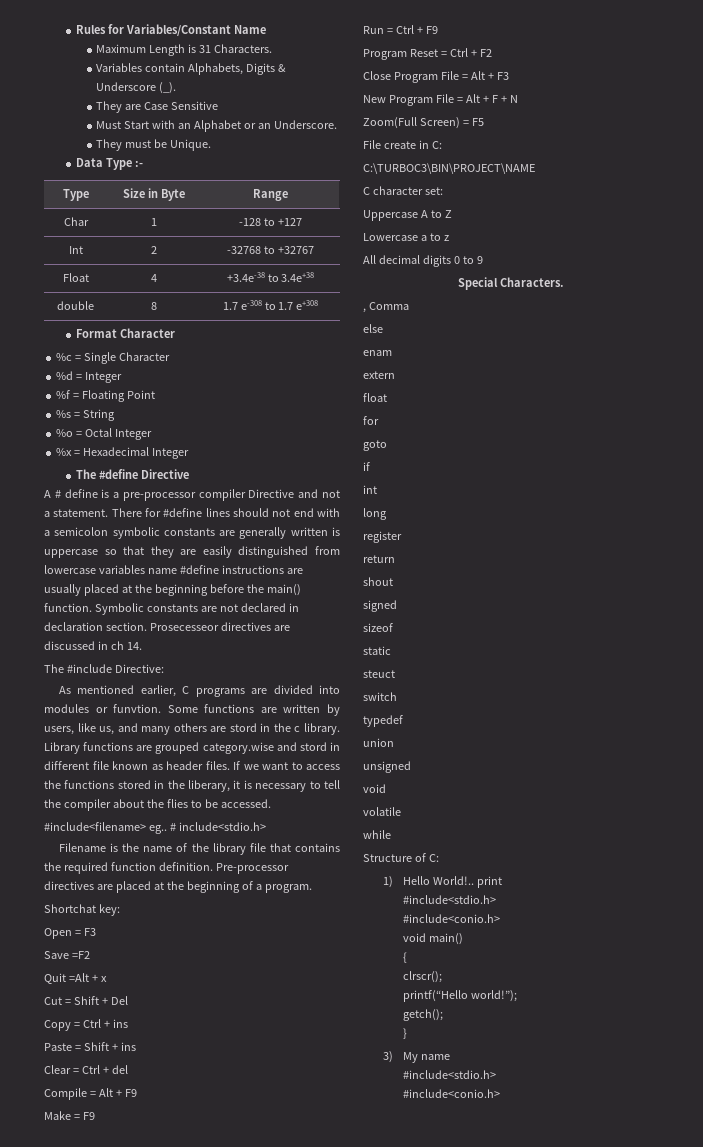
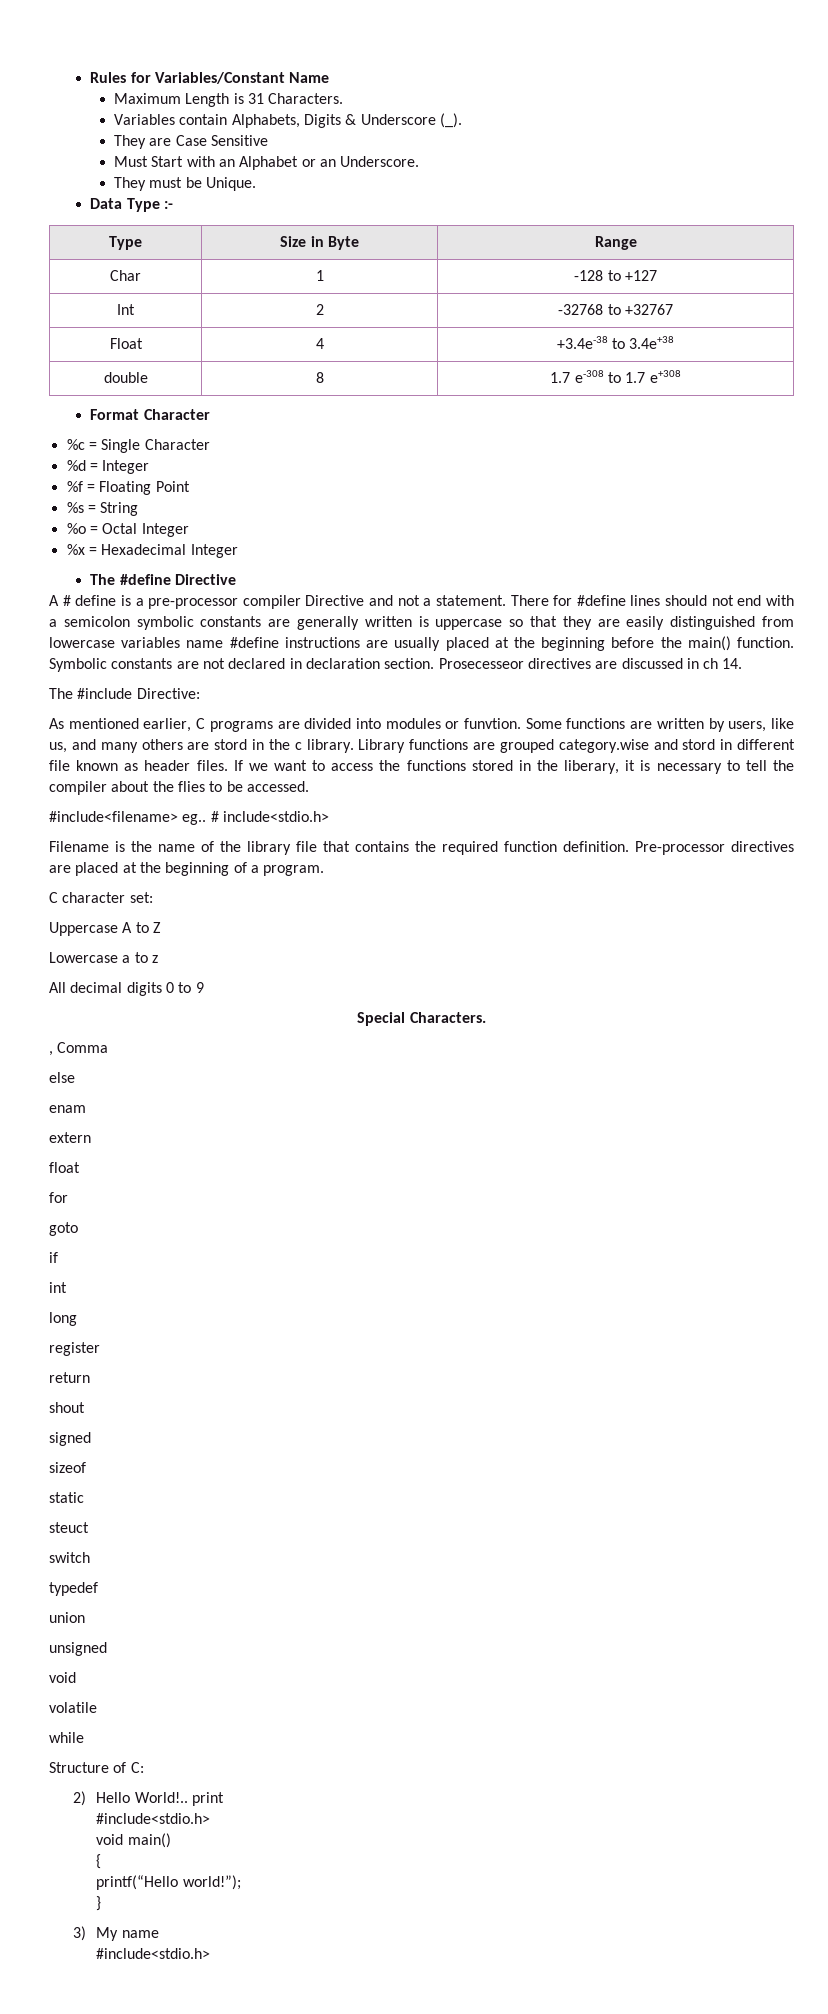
- Shortchat key:
- Open = F3
- Save =F2
- Quit =Alt + x
- Cut = Shift + Del
- Copy = Ctrl + ins
- Paste = Shift + ins
- Clear = Ctrl + del
- Compile = Alt + F9
- Make = F9
- Run = Ctrl + F9
- Program Reset = Ctrl + F2
- Close Program File = Alt + F3
- New Program File = Alt + F + N
- Zoom(Full Screen) = F5
- File create in C:
- C:\TURBOC3\BIN\PROJECT\NAME
- 1) Hello World!.. print
+ 2) Hello World!.. print
  #include<stdio.h>
- #include<conio.h>
- clrscr();
- getch();
  3) My name
  #include<stdio.h>
- #include<conio.h>

